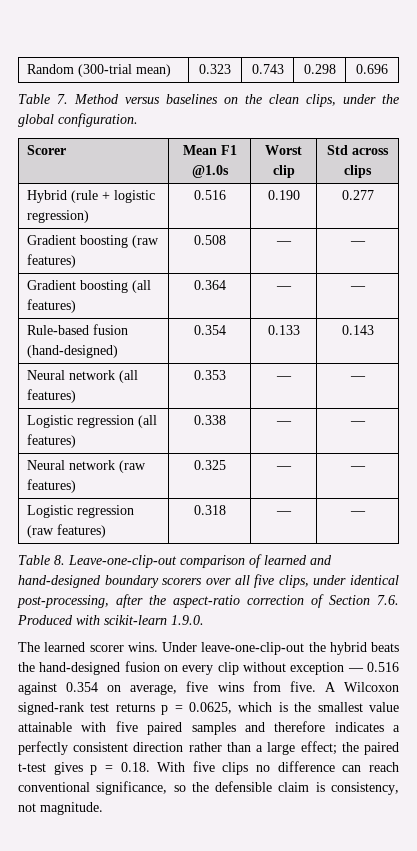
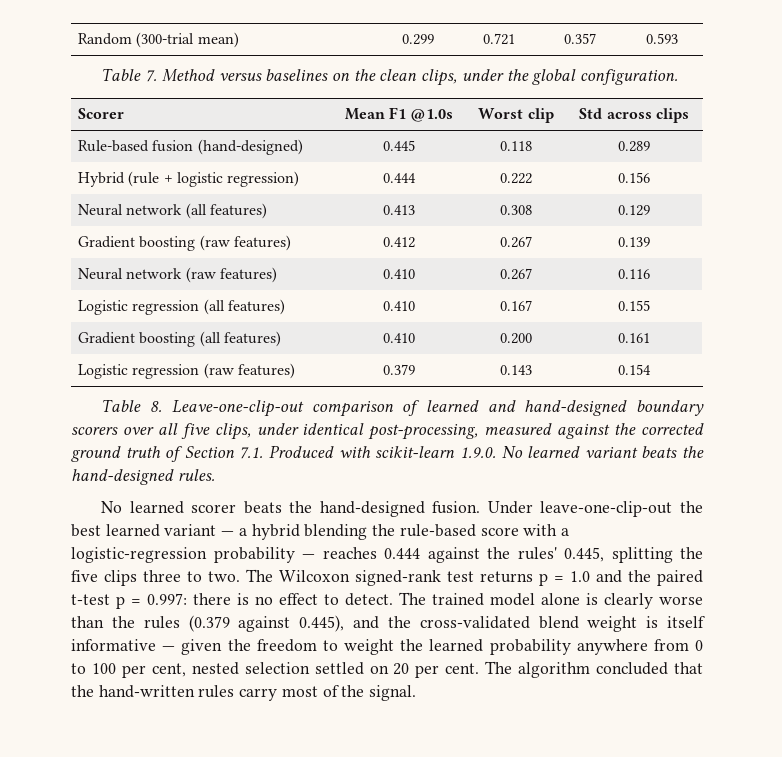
- Random (300-trial mean) | 0.323 | 0.743 | 0.298 | 0.696
+ Random (300-trial mean) | 0.299 | 0.721 | 0.357 | 0.593
+ Rule-based fusion (hand-designed) | 0.445 | 0.118 | 0.289
- Hybrid (rule + logistic regression) | 0.516 | 0.190 | 0.277
- Gradient boosting (raw features) | 0.508 | — | —
- Gradient boosting (all features) | 0.364 | — | —
- Rule-based fusion (hand-designed) | 0.354 | 0.133 | 0.143
- Neural network (all features) | 0.353 | — | —
- Logistic regression (all features) | 0.338 | — | —
- Neural network (raw features) | 0.325 | — | —
+ Hybrid (rule + logistic regression) | 0.444 | 0.222 | 0.156
+ Neural network (all features) | 0.413 | 0.308 | 0.129
+ Gradient boosting (raw features) | 0.412 | 0.267 | 0.139
+ Neural network (raw features) | 0.410 | 0.267 | 0.116
+ Logistic regression (all features) | 0.410 | 0.167 | 0.155
+ Gradient boosting (all features) | 0.410 | 0.200 | 0.161
- Logistic regression (raw features) | 0.318 | — | —
+ Logistic regression (raw features) | 0.379 | 0.143 | 0.154
- Table 8. Leave-one-clip-out comparison of learned and hand-designed boundary scorers over all five clips, under identical post-processing, after the aspect-ratio correction of Section 7.6. Produced with scikit-learn 1.9.0.
- The learned scorer wins. Under leave-one-clip-out the hybrid beats the hand-designed fusion on every clip without exception — 0.516 against 0.354 on average, five wins from five. A Wilcoxon signed-rank test returns p = 0.0625, which is the smallest value attainable with five paired samples and therefore indicates a perfectly consistent direction rather than a large effect; the paired t-test gives p = 0.18. With five clips no difference can reach conventional significance, so the defensible claim is consistency, not magnitude.
+ Table 8. Leave-one-clip-out comparison of learned and hand-designed boundary scorers over all five clips, under identical post-processing, measured against the corrected ground truth of Section 7.1. Produced with scikit-learn 1.9.0. No learned variant beats the hand-designed rules.
+ No learned scorer beats the hand-designed fusion. Under leave-one-clip-out the best learned variant — a hybrid blending the rule-based score with a logistic-regression probability — reaches 0.444 against the rules' 0.445, splitting the five clips three to two. The Wilcoxon signed-rank test returns p = 1.0 and the paired t-test p = 0.997: there is no effect to detect. The trained model alone is clearly worse than the rules (0.379 against 0.445), and the cross-validated blend weight is itself informative — given the freedom to weight the learned probability anywhere from 0 to 100 per cent, nested selection settled on 20 per cent. The algorithm concluded that the hand-written rules carry most of the signal.

